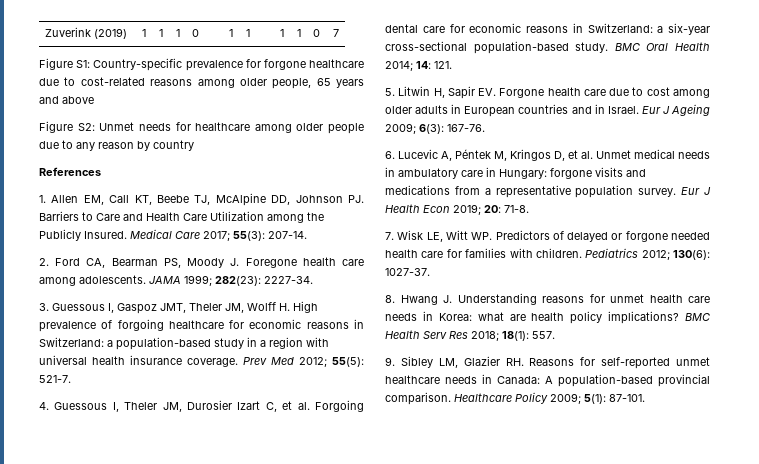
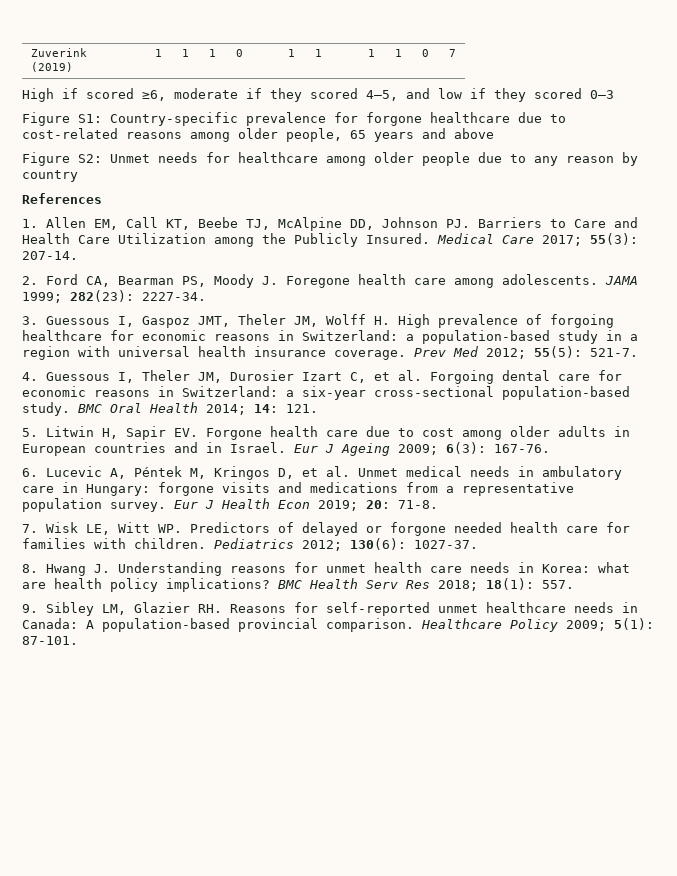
+ High if scored ≥6, moderate if they scored 4–5, and low if they scored 0–3

